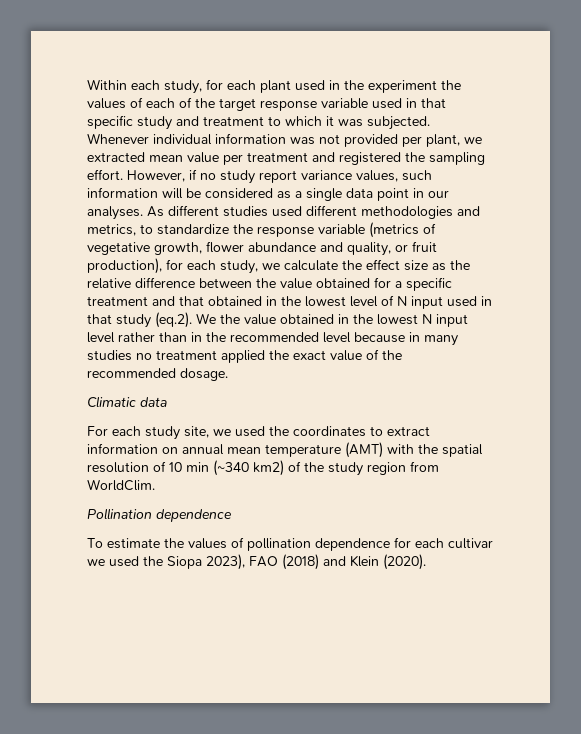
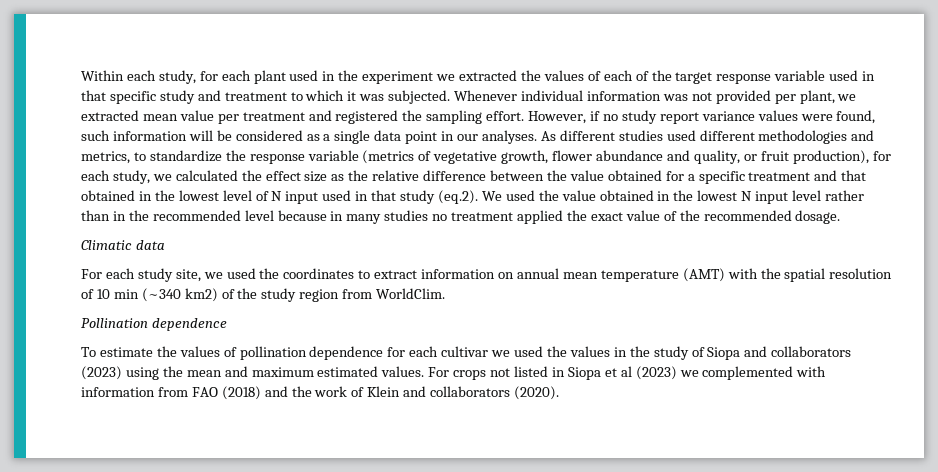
- Within each study, for each plant used in the experiment the values of each of the target response variable used in that specific study and treatment to which it was subjected.
+ Within each study, for each plant used in the experiment we extracted the values of each of the target response variable used in that specific study and treatment to which it was subjected.
- However, if no study report variance values, such information will be considered as a single data point in our analyses.
+ However, if no study report variance values were found, such information will be considered as a single data point in our analyses.
- As different studies used different methodologies and metrics, to standardize the response variable (metrics of vegetative growth, flower abundance and quality, or fruit production), for each study, we calculate the effect size as the relative difference between the value obtained for a specific treatment and that obtained in the lowest level of N input used in that study (eq.2). We the value obtained in the lowest N input level rather than in the recommended level because in many studies no treatment applied the exact value of the recommended dosage.
+ As different studies used different methodologies and metrics, to standardize the response variable (metrics of vegetative growth, flower abundance and quality, or fruit production), for each study, we calculated the effect size as the relative difference between the value obtained for a specific treatment and that obtained in the lowest level of N input used in that study (eq.2). We used the value obtained in the lowest N input level rather than in the recommended level because in many studies no treatment applied the exact value of the recommended dosage.
- To estimate the values of pollination dependence for each cultivar we used the Siopa 2023), FAO (2018) and Klein (2020).
+ To estimate the values of pollination dependence for each cultivar we used the values in the study of Siopa and collaborators (2023) using the mean and maximum estimated values. For crops not listed in Siopa et al (2023) we complemented with information from FAO (2018) and the work of Klein and collaborators (2020).

